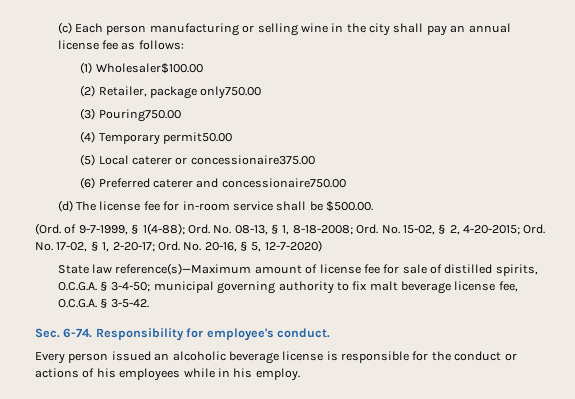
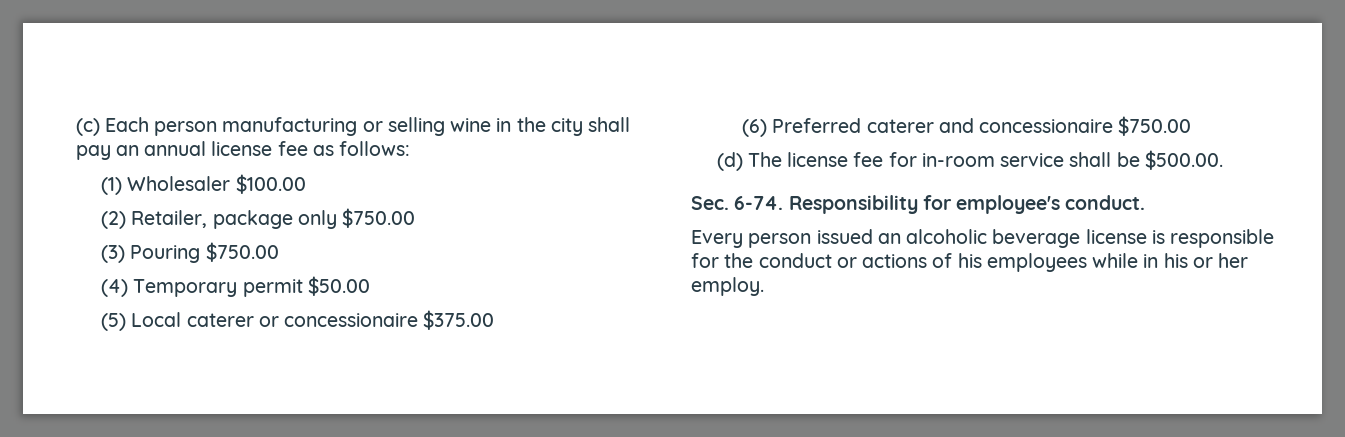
- (1) Wholesaler$100.00
+ (1) Wholesaler $100.00
- (2) Retailer, package only750.00
+ (2) Retailer, package only $750.00
- (3) Pouring750.00
+ (3) Pouring $750.00
- (4) Temporary permit50.00
+ (4) Temporary permit $50.00
- (5) Local caterer or concessionaire375.00
+ (5) Local caterer or concessionaire $375.00
- (6) Preferred caterer and concessionaire750.00
+ (6) Preferred caterer and concessionaire $750.00
- (Ord. of 9-7-1999, § 1(4-88); Ord. No. 08-13, § 1, 8-18-2008; Ord. No. 15-02, § 2, 4-20-2015; Ord. No. 17-02, § 1, 2-20-17; Ord. No. 20-16, § 5, 12-7-2020)
- State law reference(s)—Maximum amount of license fee for sale of distilled spirits, O.C.G.A. § 3-4-50; municipal governing authority to fix malt beverage license fee, O.C.G.A. § 3-5-42.
- Every person issued an alcoholic beverage license is responsible for the conduct or actions of his employees while in his employ.
+ Every person issued an alcoholic beverage license is responsible for the conduct or actions of his employees while in his or her employ.

